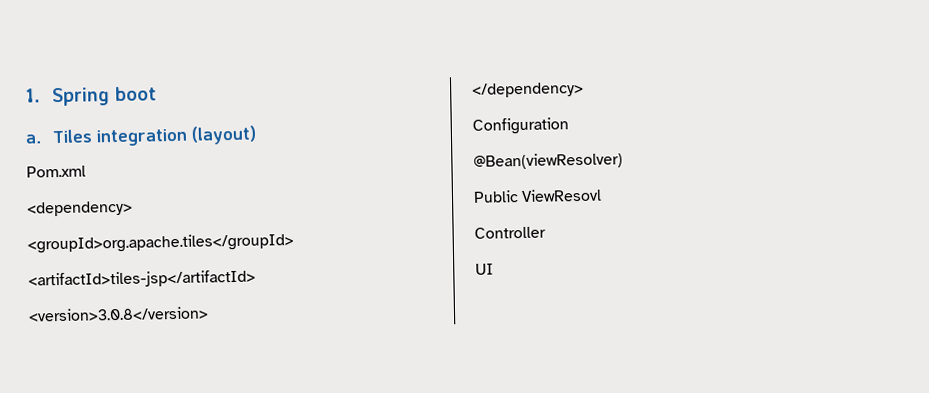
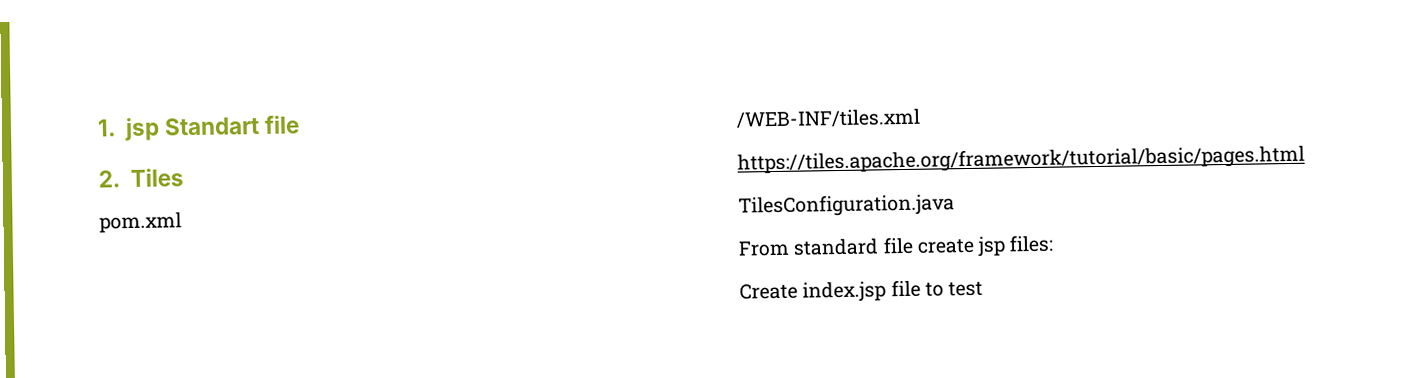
- 1. Spring boot
- a. Tiles integration (layout)
- Pom.xml
- <dependency>
- <groupId>org.apache.tiles</groupId>
- <artifactId>tiles-jsp</artifactId>
- <version>3.0.8</version>
- </dependency>
- Configuration
- @Bean(viewResolver)
- Public ViewResovl
- Controller
- UI
+ 1. jsp Standart file
+ 2. Tiles
+ pom.xml
+ /WEB-INF/tiles.xml
+ https://tiles.apache.org/framework/tutorial/basic/pages.html
+ TilesConfiguration.java
+ From standard file create jsp files:
+ Create index.jsp file to test

